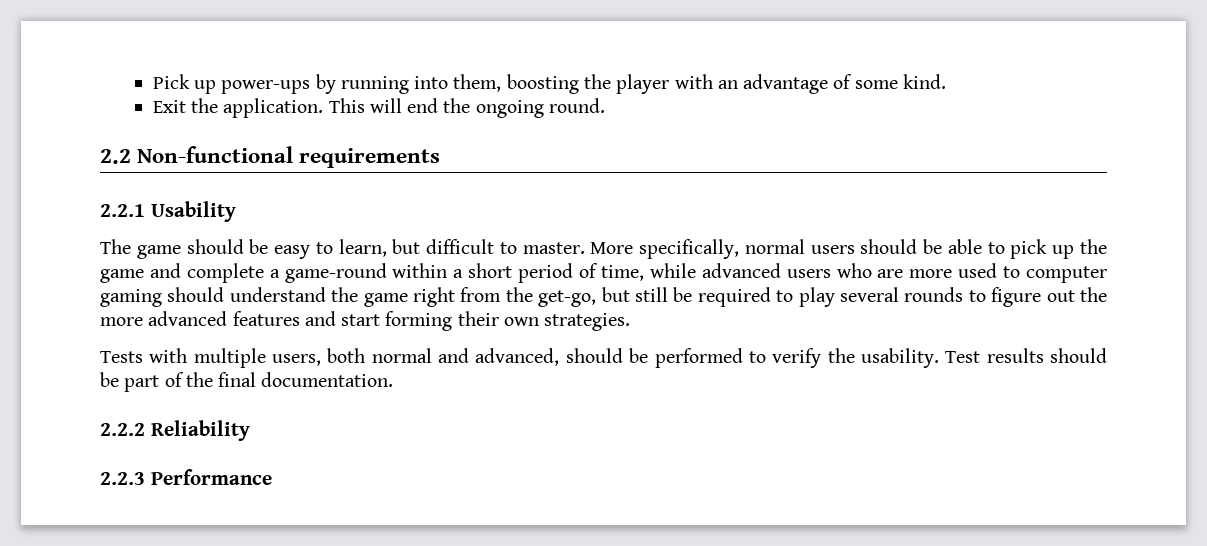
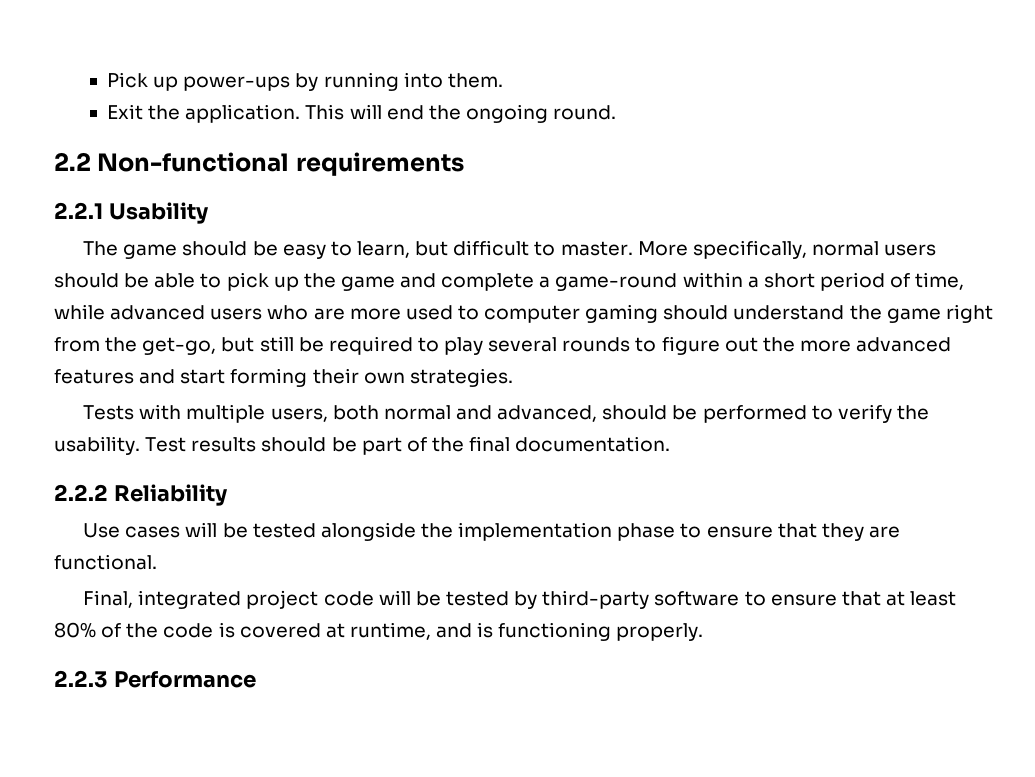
- Pick up power-ups by running into them, boosting the player with an advantage of some kind.
+ Pick up power-ups by running into them.
+ Use cases will be tested alongside the implementation phase to ensure that they are functional.
+ Final, integrated project code will be tested by third-party software to ensure that at least 80% of the code is covered at runtime, and is functioning properly.

